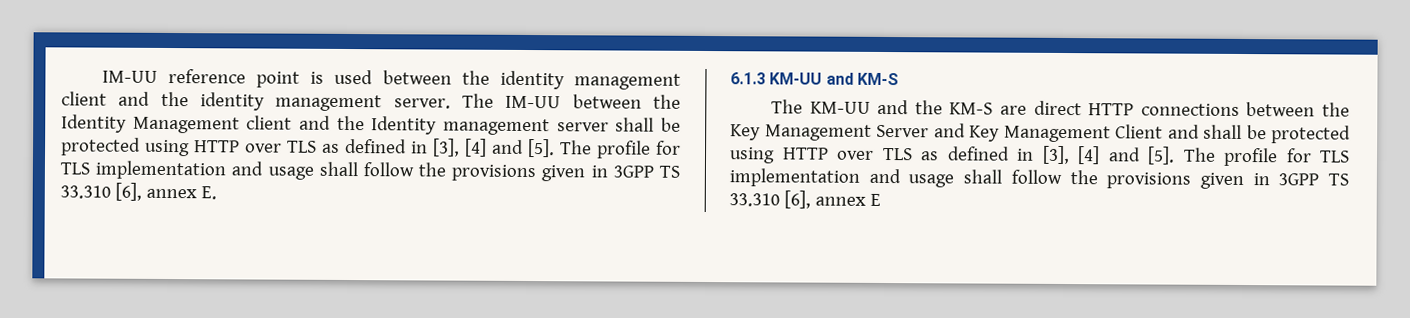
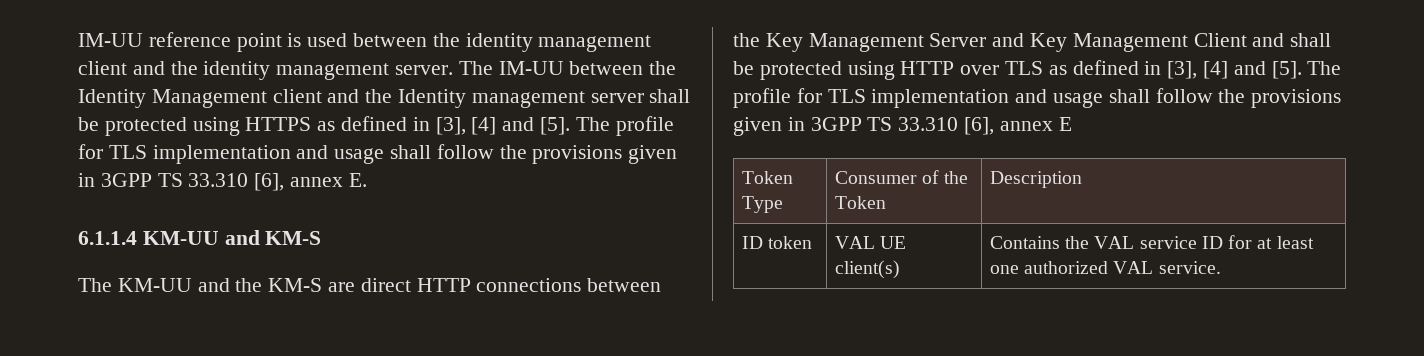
- The IM-UU between the Identity Management client and the Identity management server shall be protected using HTTP over TLS as defined in [3], [4] and [5].
+ The IM-UU between the Identity Management client and the Identity management server shall be protected using HTTPS as defined in [3], [4] and [5].
- 6.1.3 KM-UU and KM-S
+ 6.1.1.4 KM-UU and KM-S
+ Token Type | Consumer of the Token | Description
+ ID token | VAL UE client(s) | Contains the VAL service ID for at least one authorized VAL service.

